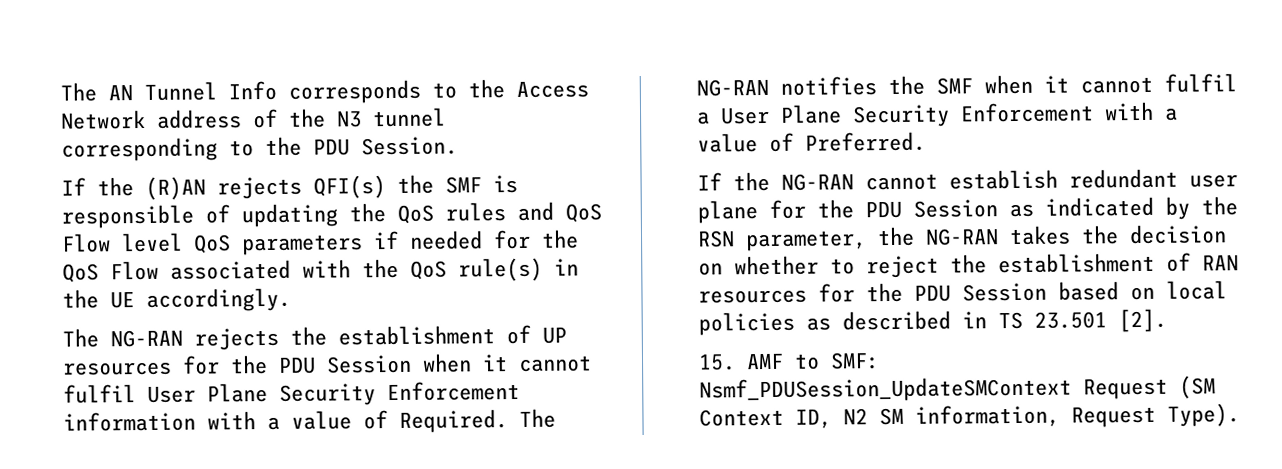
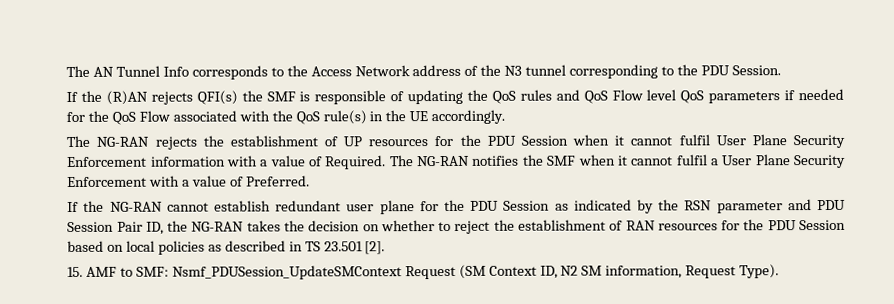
- If the NG-RAN cannot establish redundant user plane for the PDU Session as indicated by the RSN parameter, the NG-RAN takes the decision on whether to reject the establishment of RAN resources for the PDU Session based on local policies as described in TS 23.501 [2].
+ If the NG-RAN cannot establish redundant user plane for the PDU Session as indicated by the RSN parameter and PDU Session Pair ID, the NG-RAN takes the decision on whether to reject the establishment of RAN resources for the PDU Session based on local policies as described in TS 23.501 [2].

